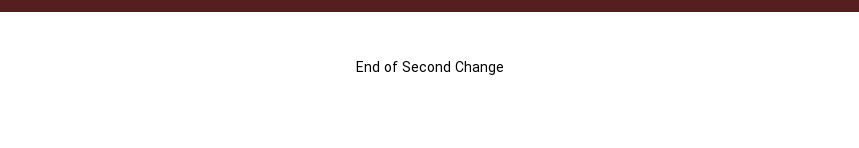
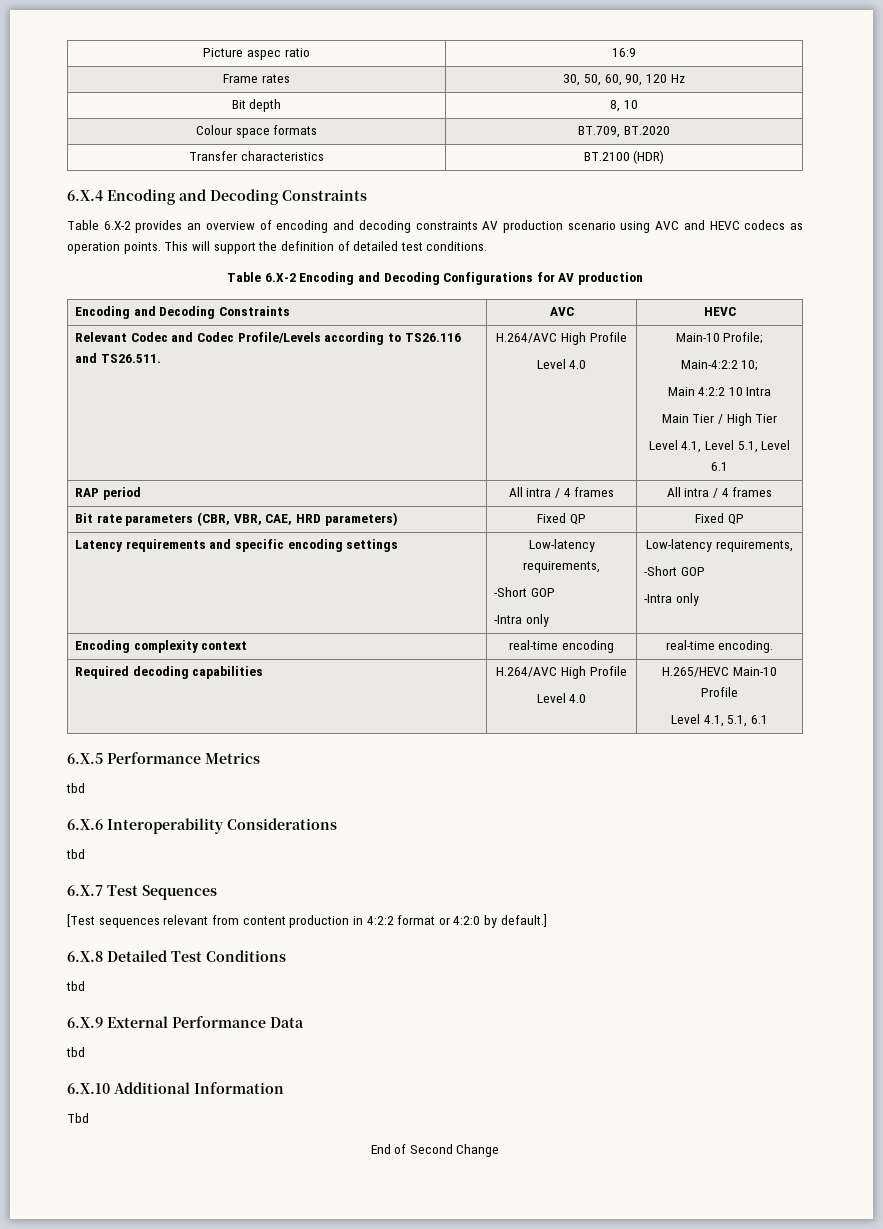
+ Picture aspec ratio | 16:9
+ Frame rates | 30, 50, 60, 90, 120 Hz
+ Bit depth | 8, 10
+ Colour space formats | BT.709, BT.2020
+ Transfer characteristics | BT.2100 (HDR)
+ 6.X.4 Encoding and Decoding Constraints
+ Table 6.X-2 provides an overview of encoding and decoding constraints AV production scenario using AVC and HEVC codecs as operation points. This will support the definition of detailed test conditions.
+ Table 6.X-2 Encoding and Decoding Configurations for AV production
+ Encoding and Decoding Constraints | AVC | HEVC
+ Relevant Codec and Codec Profile/Levels according to TS26.116 and TS26.511. | H.264/AVC High Profile
+ Level 4.0 | Main-10 Profile;
+ Main-4:2:2 10;
+ Main 4:2:2 10 Intra
+ Main Tier / High Tier
+ Level 4.1, Level 5.1, Level 6.1
+ RAP period | All intra / 4 frames | All intra / 4 frames
+ Bit rate parameters (CBR, VBR, CAE, HRD parameters) | Fixed QP | Fixed QP
+ Latency requirements and specific encoding settings | Low-latency requirements,
+ -Short GOP
+ -Intra only | Low-latency requirements,
+ -Short GOP
+ -Intra only
+ Encoding complexity context | real-time encoding | real-time encoding.
+ Required decoding capabilities | H.264/AVC High Profile
+ Level 4.0 | H.265/HEVC Main-10 Profile
+ Level 4.1, 5.1, 6.1
+ 6.X.5 Performance Metrics
+ tbd
+ 6.X.6 Interoperability Considerations
+ tbd
+ 6.X.7 Test Sequences
+ [Test sequences relevant from content production in 4:2:2 format or 4:2:0 by default.]
+ 6.X.8 Detailed Test Conditions
+ tbd
+ 6.X.9 External Performance Data
+ tbd
+ 6.X.10 Additional Information
+ Tbd

